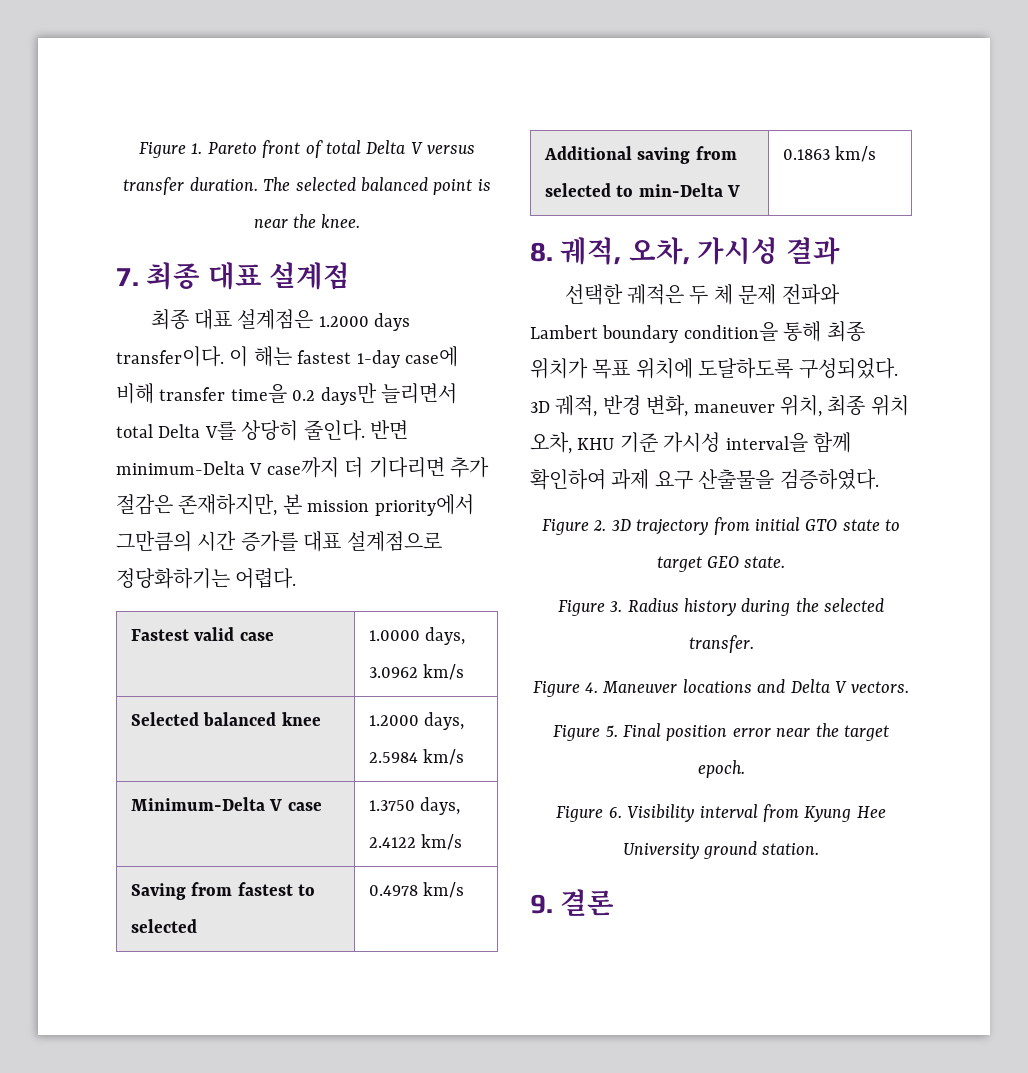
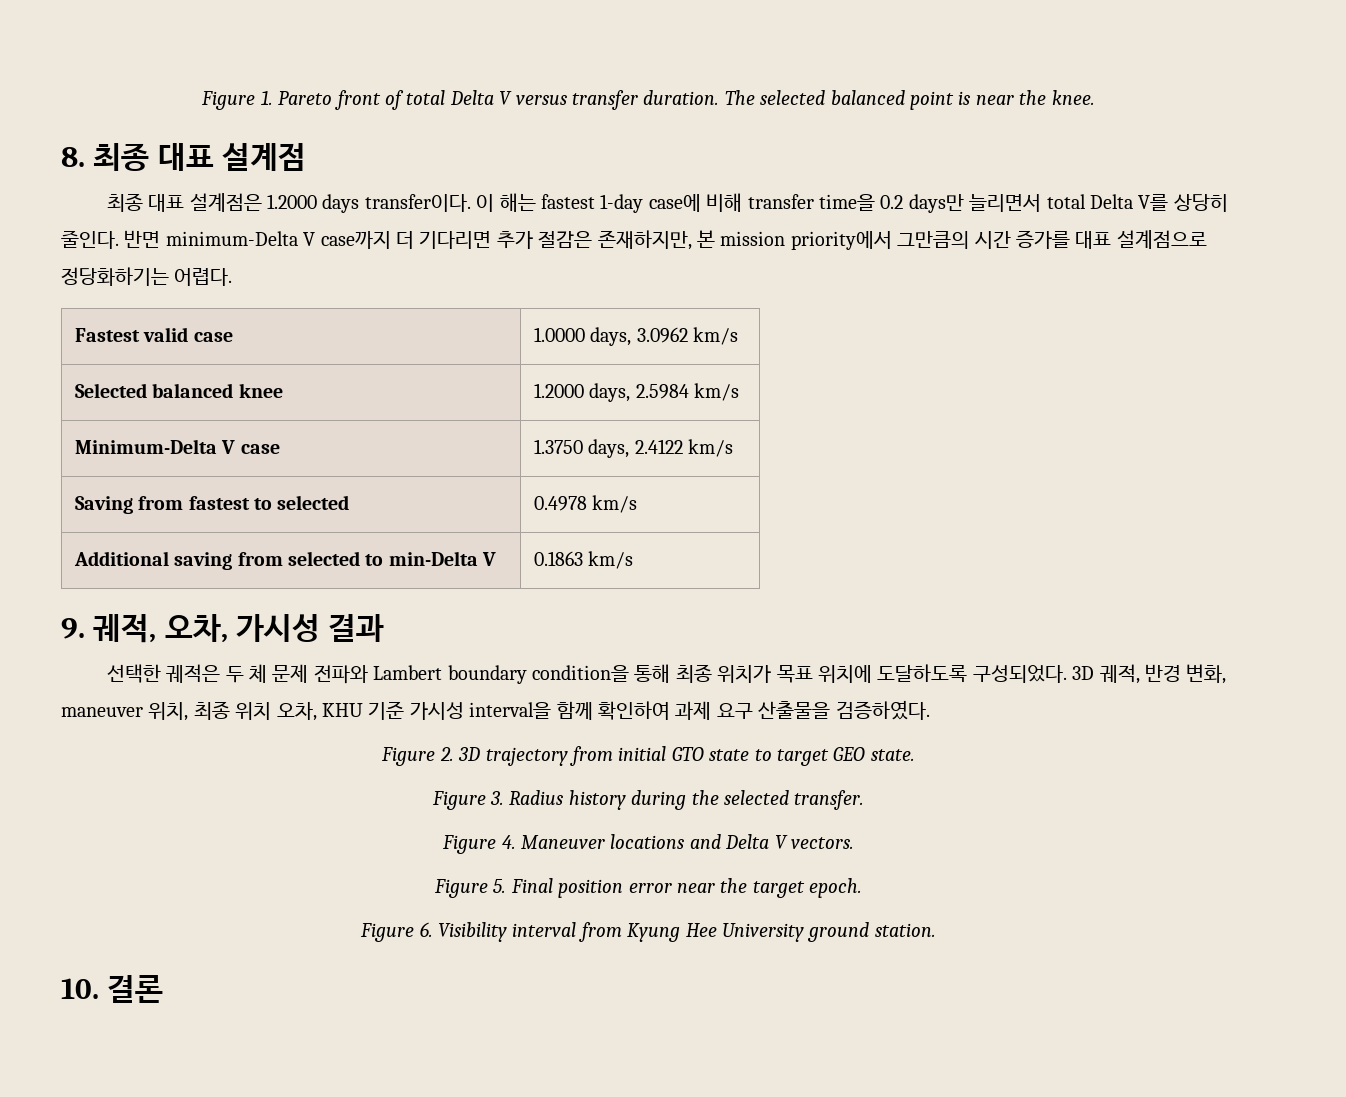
- 7. 최종 대표 설계점
+ 8. 최종 대표 설계점
- 8. 궤적, 오차, 가시성 결과
+ 9. 궤적, 오차, 가시성 결과
- 9. 결론
+ 10. 결론

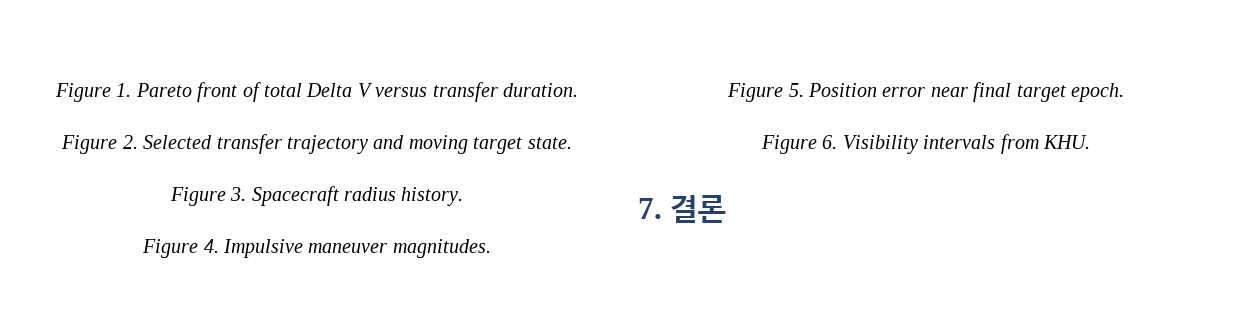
- Figure 1. Pareto front of total Delta V versus transfer duration. The selected balanced point is near the knee.
- 8. 최종 대표 설계점
- 최종 대표 설계점은 1.2000 days transfer이다. 이 해는 fastest 1-day case에 비해 transfer time을 0.2 days만 늘리면서 total Delta V를 상당히 줄인다. 반면 minimum-Delta V case까지 더 기다리면 추가 절감은 존재하지만, 본 mission priority에서 그만큼의 시간 증가를 대표 설계점으로 정당화하기는 어렵다.
- Fastest valid case | 1.0000 days, 3.0962 km/s
- Selected balanced knee | 1.2000 days, 2.5984 km/s
- Minimum-Delta V case | 1.3750 days, 2.4122 km/s
- Saving from fastest to selected | 0.4978 km/s
- Additional saving from selected to min-Delta V | 0.1863 km/s
- 9. 궤적, 오차, 가시성 결과
- 선택한 궤적은 두 체 문제 전파와 Lambert boundary condition을 통해 최종 위치가 목표 위치에 도달하도록 구성되었다. 3D 궤적, 반경 변화, maneuver 위치, 최종 위치 오차, KHU 기준 가시성 interval을 함께 확인하여 과제 요구 산출물을 검증하였다.
- Figure 2. 3D trajectory from initial GTO state to target GEO state.
- Figure 3. Radius history during the selected transfer.
- Figure 4. Maneuver locations and Delta V vectors.
+ Figure 1. Pareto front of total Delta V versus transfer duration.
+ Figure 2. Selected transfer trajectory and moving target state.
+ Figure 3. Spacecraft radius history.
+ Figure 4. Impulsive maneuver magnitudes.
- Figure 5. Final position error near the target epoch.
+ Figure 5. Position error near final target epoch.
- Figure 6. Visibility interval from Kyung Hee University ground station.
- 10. 결론
+ Figure 6. Visibility intervals from KHU.
+ 7. 결론

